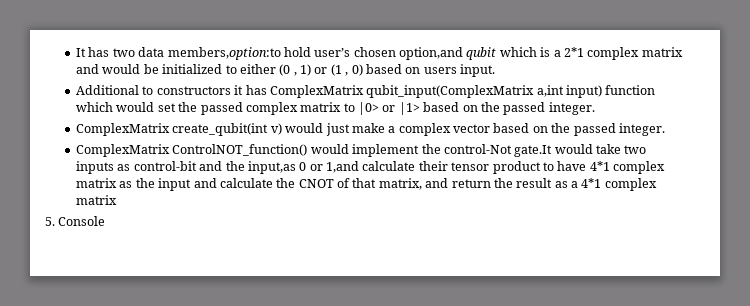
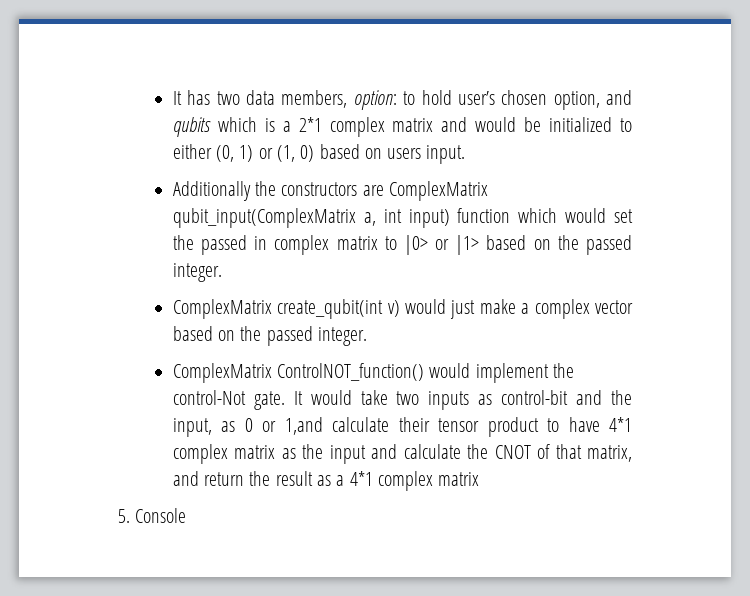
- It has two data members,option:to hold user’s chosen option,and qubit which is a 2*1 complex matrix and would be initialized to either (0 , 1) or (1 , 0) based on users input.
+ It has two data members, option: to hold user’s chosen option, and qubits which is a 2*1 complex matrix and would be initialized to either (0, 1) or (1, 0) based on users input.
- Additional to constructors it has ComplexMatrix qubit_input(ComplexMatrix a,int input) function which would set the passed complex matrix to |0> or |1> based on the passed integer.
+ Additionally the constructors are ComplexMatrix qubit_input(ComplexMatrix a, int input) function which would set the passed in complex matrix to |0> or |1> based on the passed integer.
- ComplexMatrix ControlNOT_function() would implement the control-Not gate.It would take two inputs as control-bit and the input,as 0 or 1,and calculate their tensor product to have 4*1 complex matrix as the input and calculate the CNOT of that matrix, and return the result as a 4*1 complex matrix
+ ComplexMatrix ControlNOT_function() would implement the control-Not gate. It would take two inputs as control-bit and the input, as 0 or 1,and calculate their tensor product to have 4*1 complex matrix as the input and calculate the CNOT of that matrix, and return the result as a 4*1 complex matrix

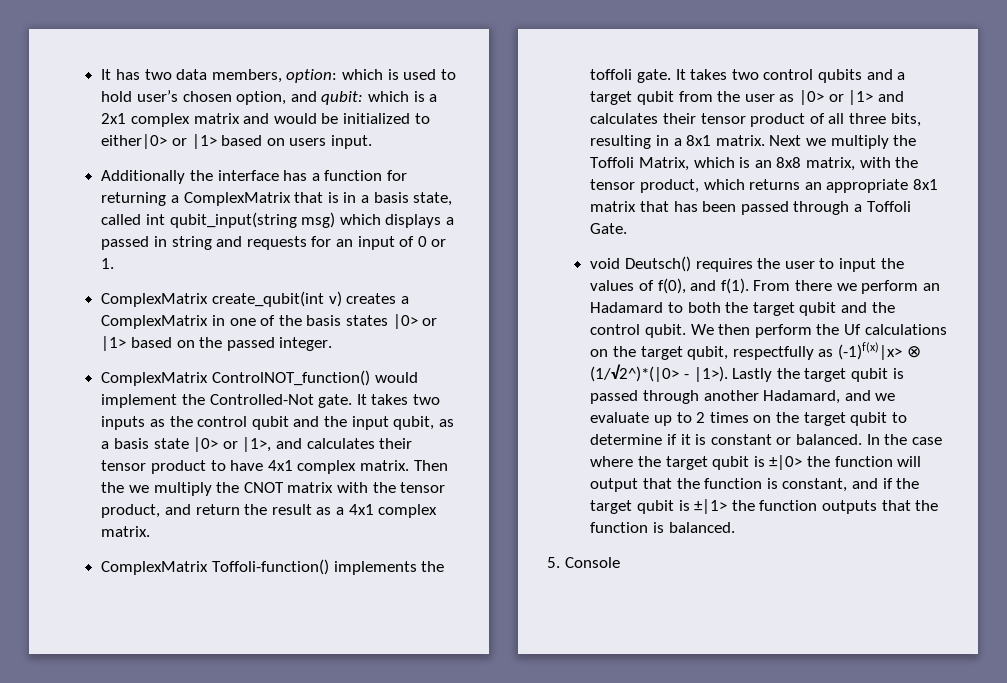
- It has two data members, option: to hold user’s chosen option, and qubits which is a 2*1 complex matrix and would be initialized to either (0, 1) or (1, 0) based on users input.
+ It has two data members, option: which is used to hold user’s chosen option, and qubit: which is a 2x1 complex matrix and would be initialized to either|0> or |1> based on users input.
- Additionally the constructors are ComplexMatrix qubit_input(ComplexMatrix a, int input) function which would set the passed in complex matrix to |0> or |1> based on the passed integer.
- ComplexMatrix create_qubit(int v) would just make a complex vector based on the passed integer.
+ Additionally the interface has a function for returning a ComplexMatrix that is in a basis state, called int qubit_input(string msg) which displays a passed in string and requests for an input of 0 or 1.
+ ComplexMatrix create_qubit(int v) creates a ComplexMatrix in one of the basis states |0> or |1> based on the passed integer.
- ComplexMatrix ControlNOT_function() would implement the control-Not gate. It would take two inputs as control-bit and the input, as 0 or 1,and calculate their tensor product to have 4*1 complex matrix as the input and calculate the CNOT of that matrix, and return the result as a 4*1 complex matrix
+ ComplexMatrix ControlNOT_function() would implement the Controlled-Not gate. It takes two inputs as the control qubit and the input qubit, as a basis state |0> or |1>, and calculates their tensor product to have 4x1 complex matrix. Then the we multiply the CNOT matrix with the tensor product, and return the result as a 4x1 complex matrix.
+ ComplexMatrix Toffoli-function() implements the toffoli gate. It takes two control qubits and a target qubit from the user as |0> or |1> and calculates their tensor product of all three bits, resulting in a 8x1 matrix. Next we multiply the Toffoli Matrix, which is an 8x8 matrix, with the tensor product, which returns an appropriate 8x1 matrix that has been passed through a Toffoli Gate.
+ void Deutsch() requires the user to input the values of f(0), and f(1). From there we perform an Hadamard to both the target qubit and the control qubit. We then perform the Uf calculations on the target qubit, respectfully as (-1)f(x)|x> ⊗ (1/√2^)*(|0> - |1>). Lastly the target qubit is passed through another Hadamard, and we evaluate up to 2 times on the target qubit to determine if it is constant or balanced. In the case where the target qubit is ±|0> the function will output that the function is constant, and if the target qubit is ±|1> the function outputs that the function is balanced.

